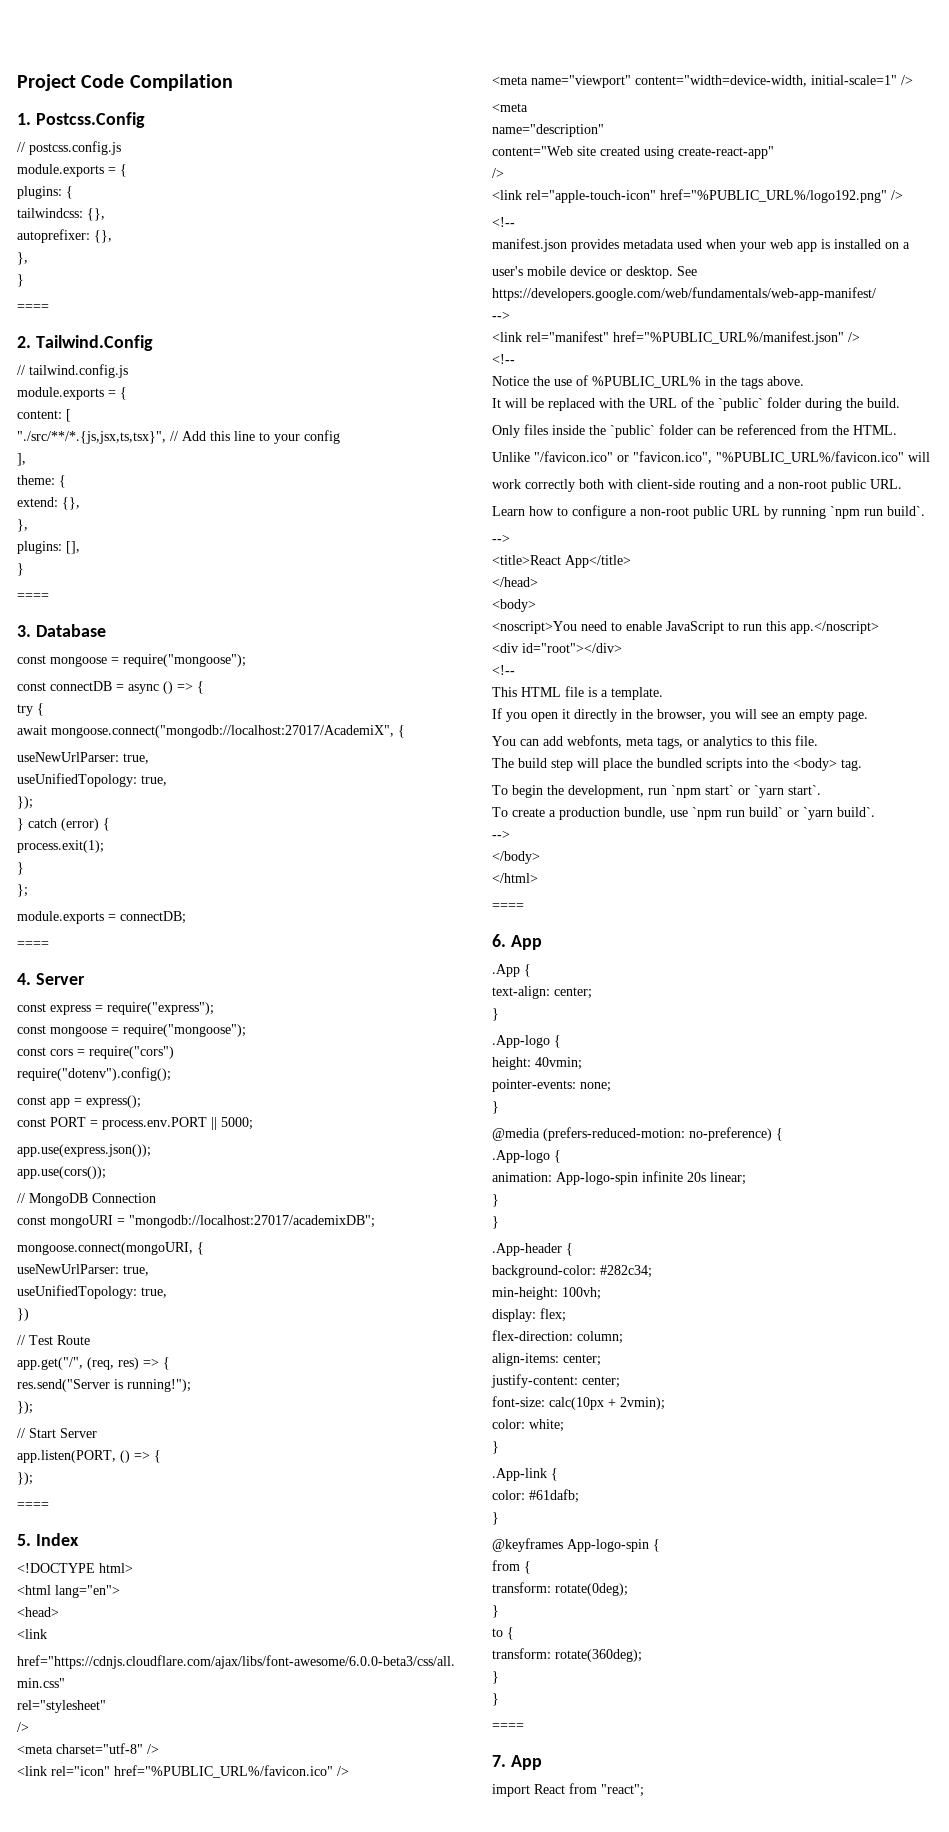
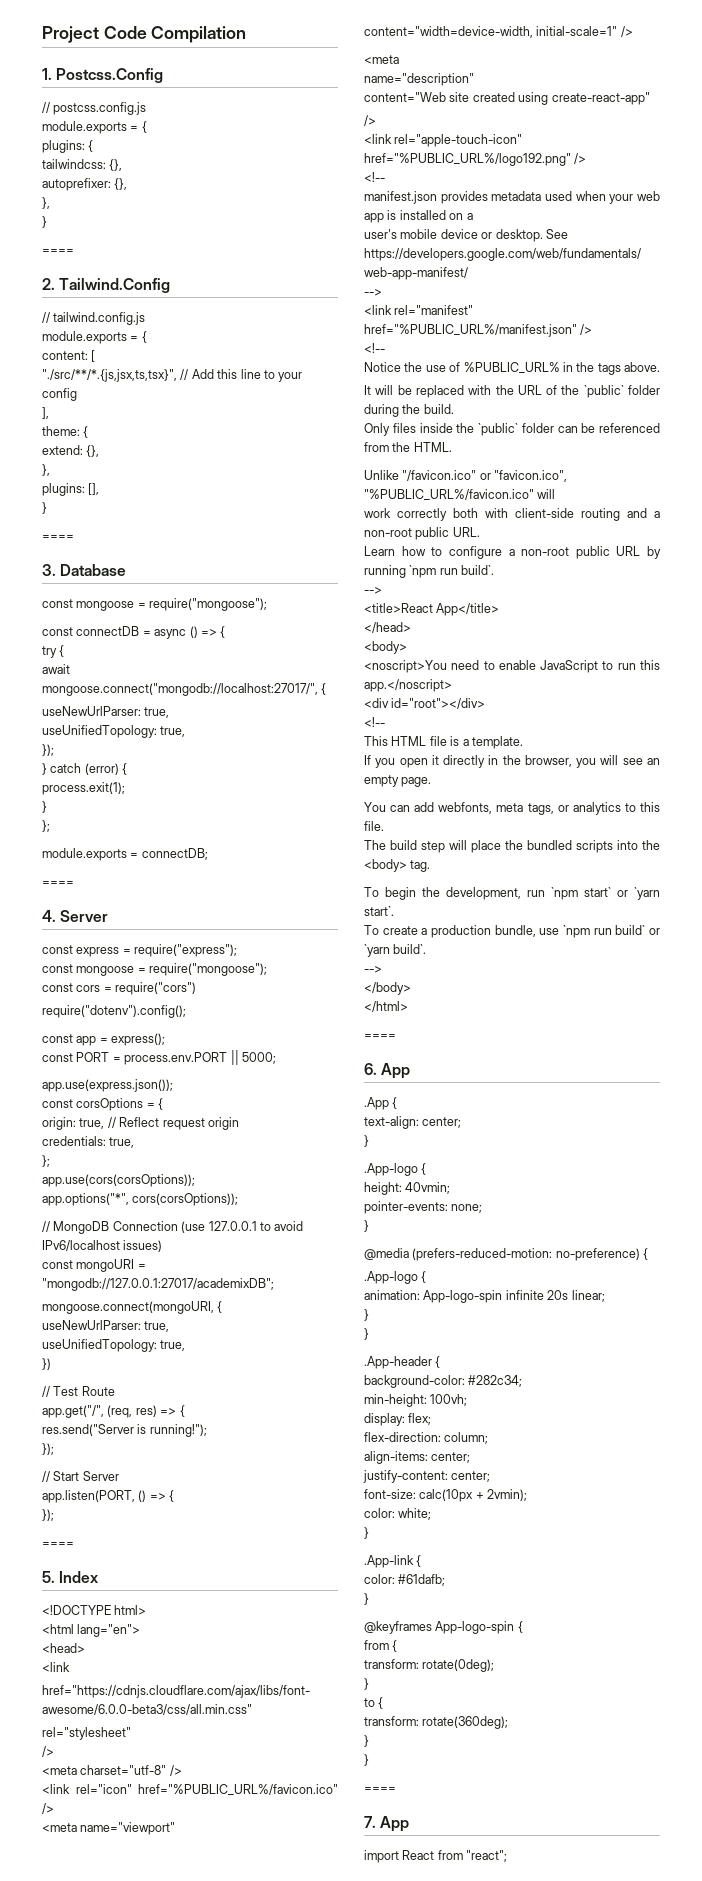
- await mongoose.connect("mongodb://localhost:27017/AcademiX", {
+ await mongoose.connect("mongodb://localhost:27017/", {
- app.use(cors());
- // MongoDB Connection
+ const corsOptions = {
+ origin: true, // Reflect request origin
+ credentials: true,
+ };
+ app.use(cors(corsOptions));
+ app.options("*", cors(corsOptions));
+ // MongoDB Connection (use 127.0.0.1 to avoid IPv6/localhost issues)
- const mongoURI = "mongodb://localhost:27017/academixDB";
+ const mongoURI = "mongodb://127.0.0.1:27017/academixDB";

